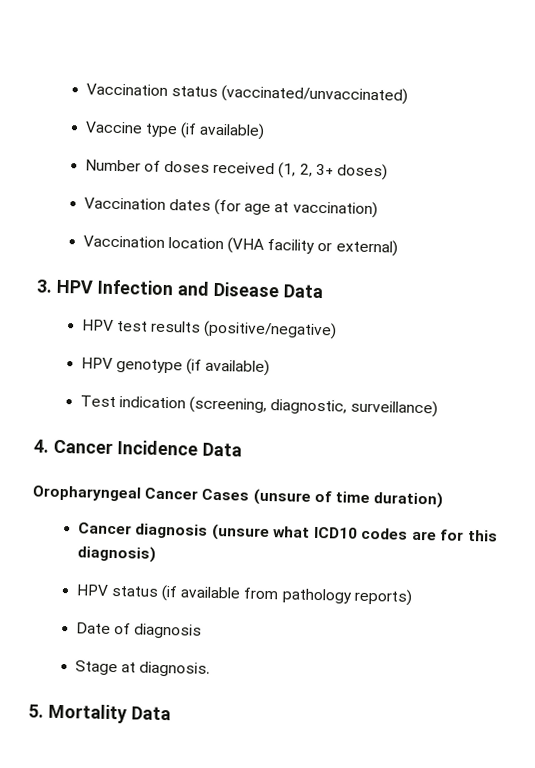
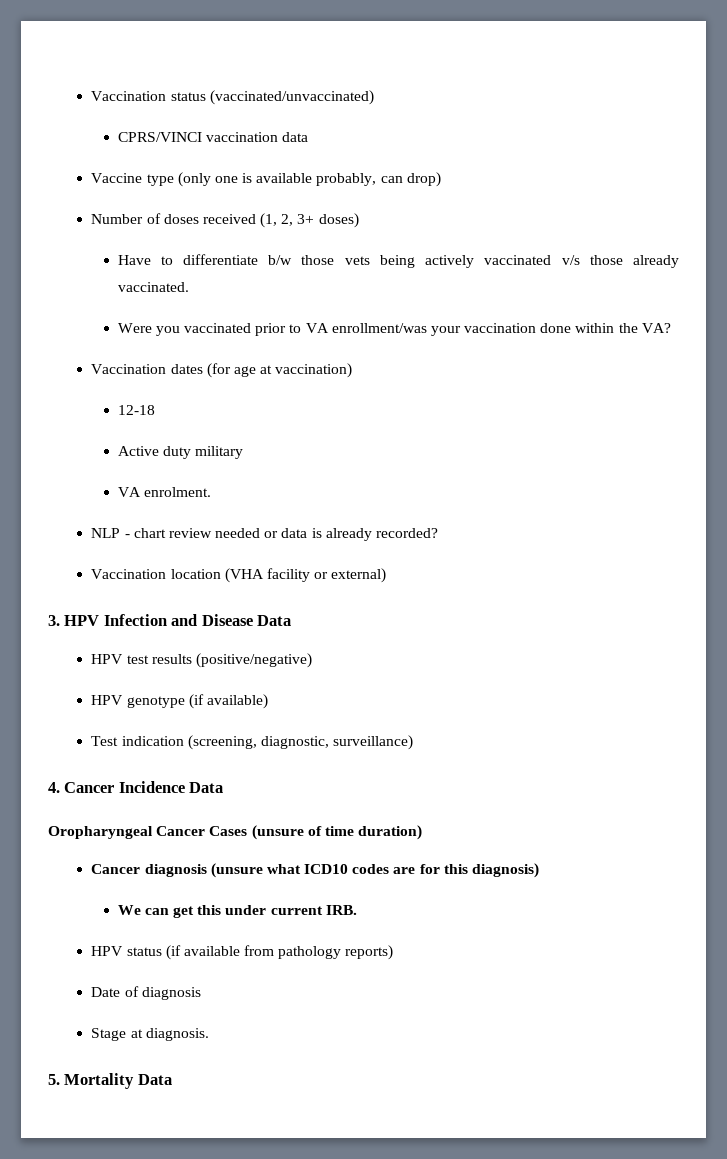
+ CPRS/VINCI vaccination data
- Vaccine type (if available)
+ Vaccine type (only one is available probably, can drop)
+ Have to differentiate b/w those vets being actively vaccinated v/s those already vaccinated.
+ Were you vaccinated prior to VA enrollment/was your vaccination done within the VA?
+ 12-18
+ Active duty military
+ VA enrolment.
+ NLP - chart review needed or data is already recorded?
+ We can get this under current IRB.

